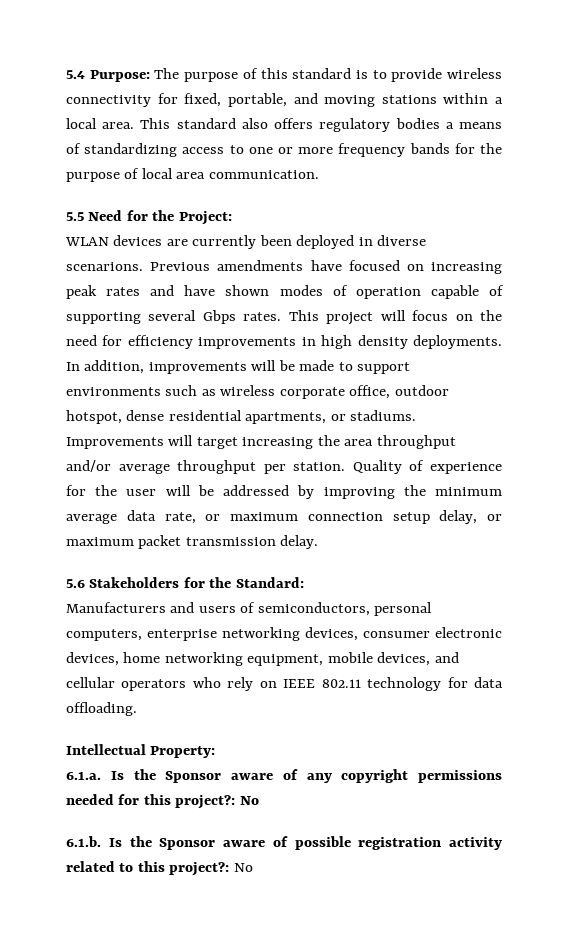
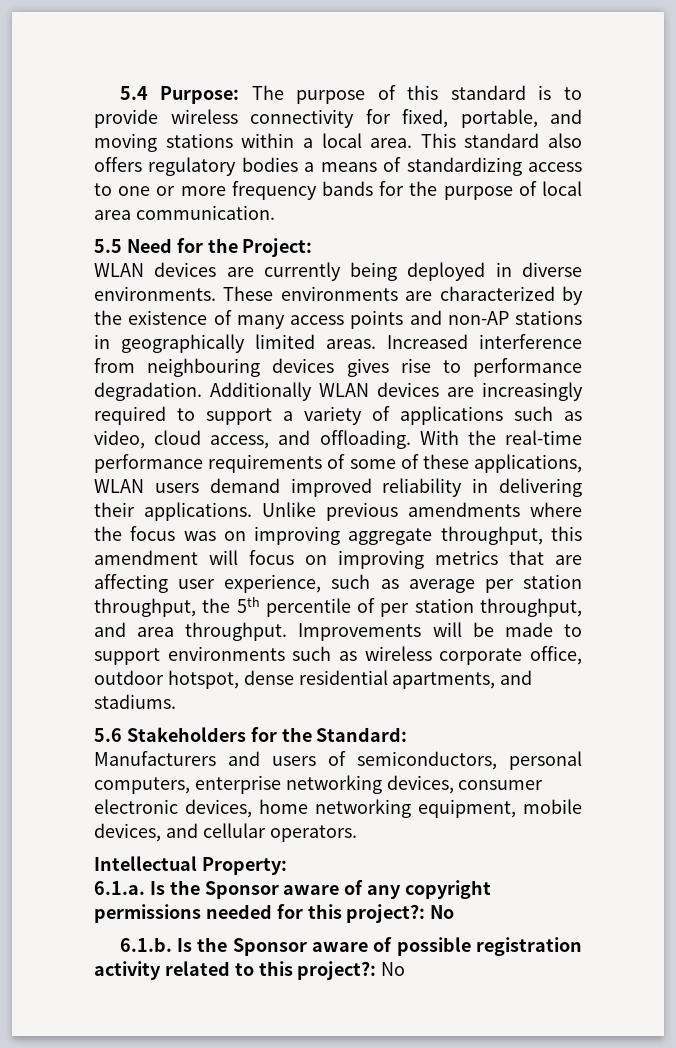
- WLAN devices are currently been deployed in diverse scenarions. Previous amendments have focused on increasing peak rates and have shown modes of operation capable of supporting several Gbps rates. This project will focus on the need for efficiency improvements in high density deployments. In addition, improvements will be made to support environments such as wireless corporate office, outdoor hotspot, dense residential apartments, or stadiums. Improvements will target increasing the area throughput and/or average throughput per station. Quality of experience for the user will be addressed by improving the minimum average data rate, or maximum connection setup delay, or maximum packet transmission delay.
+ WLAN devices are currently being deployed in diverse environments. These environments are characterized by the existence of many access points and non-AP stations in geographically limited areas. Increased interference from neighbouring devices gives rise to performance degradation. Additionally WLAN devices are increasingly required to support a variety of applications such as video, cloud access, and offloading. With the real-time performance requirements of some of these applications, WLAN users demand improved reliability in delivering their applications. Unlike previous amendments where the focus was on improving aggregate throughput, this amendment will focus on improving metrics that are affecting user experience, such as average per station throughput, the 5th percentile of per station throughput, and area throughput. Improvements will be made to support environments such as wireless corporate office, outdoor hotspot, dense residential apartments, and stadiums.
- Manufacturers and users of semiconductors, personal computers, enterprise networking devices, consumer electronic devices, home networking equipment, mobile devices, and cellular operators who rely on IEEE 802.11 technology for data offloading.
+ Manufacturers and users of semiconductors, personal computers, enterprise networking devices, consumer electronic devices, home networking equipment, mobile devices, and cellular operators.

